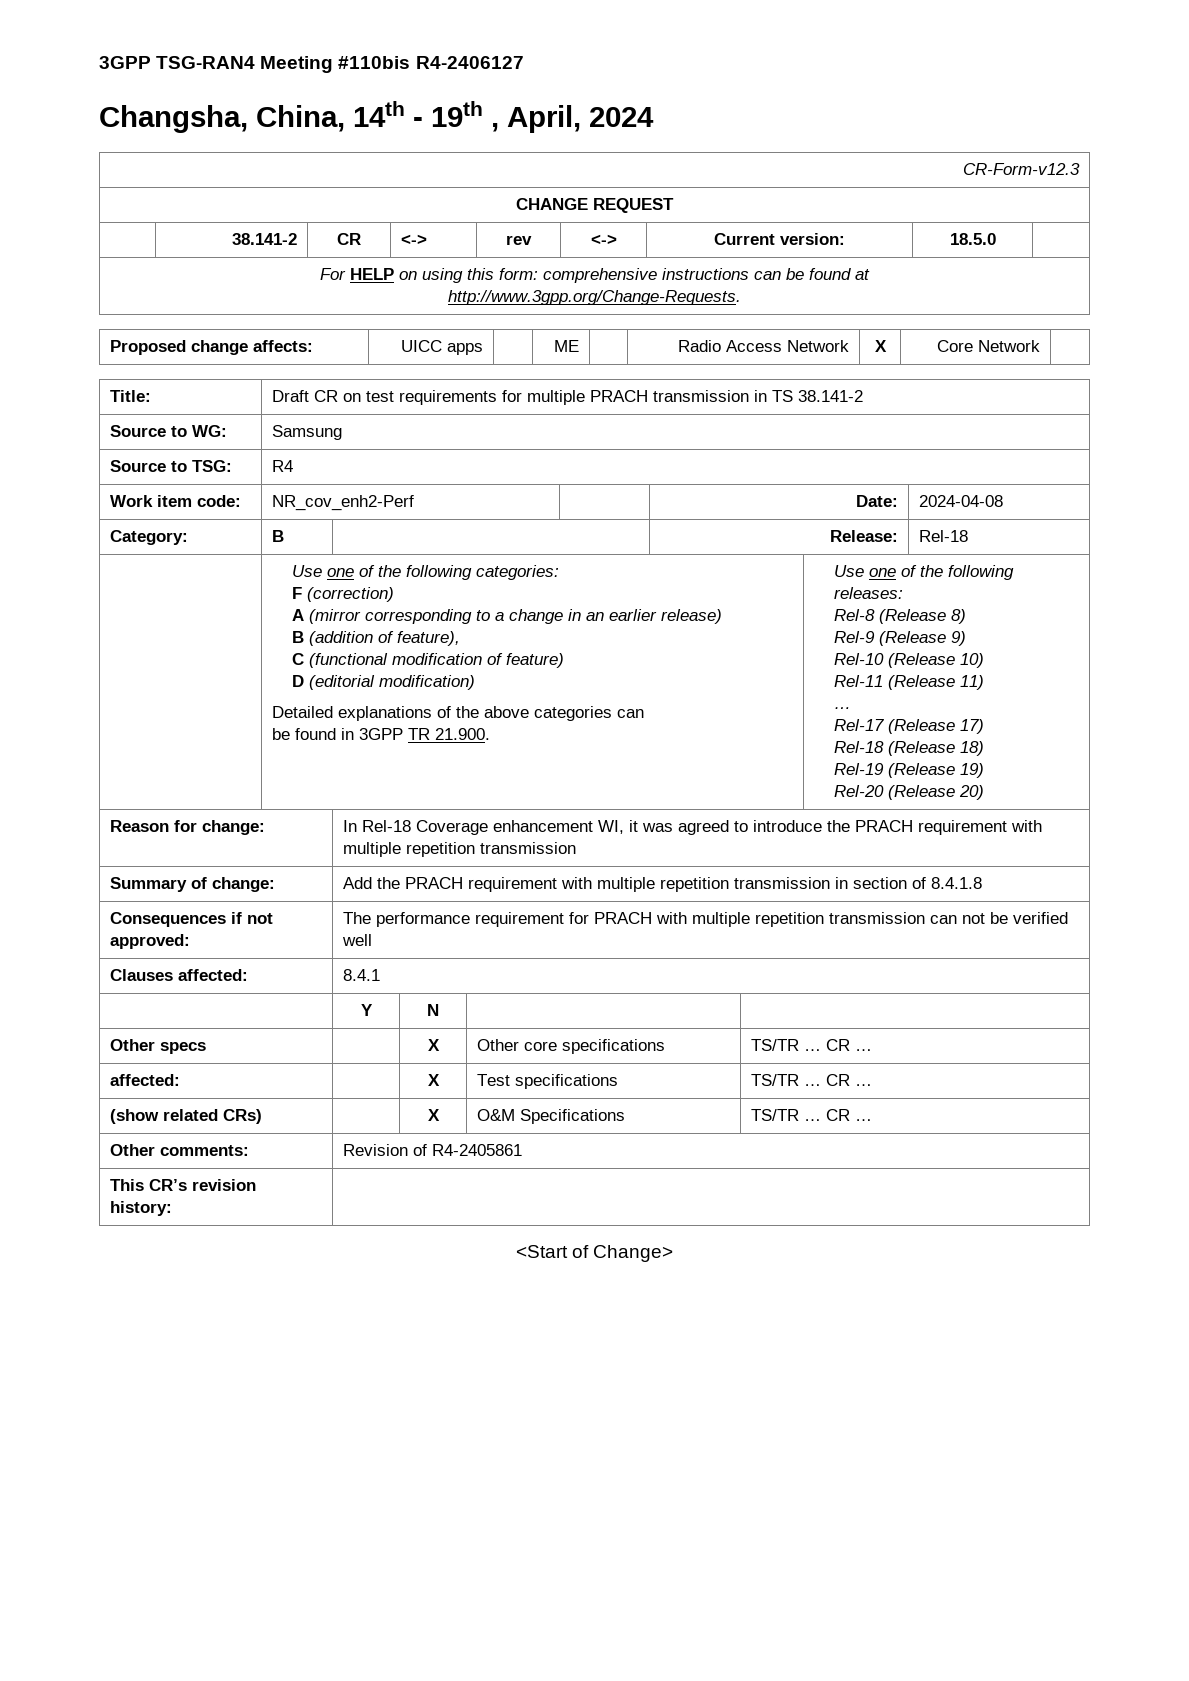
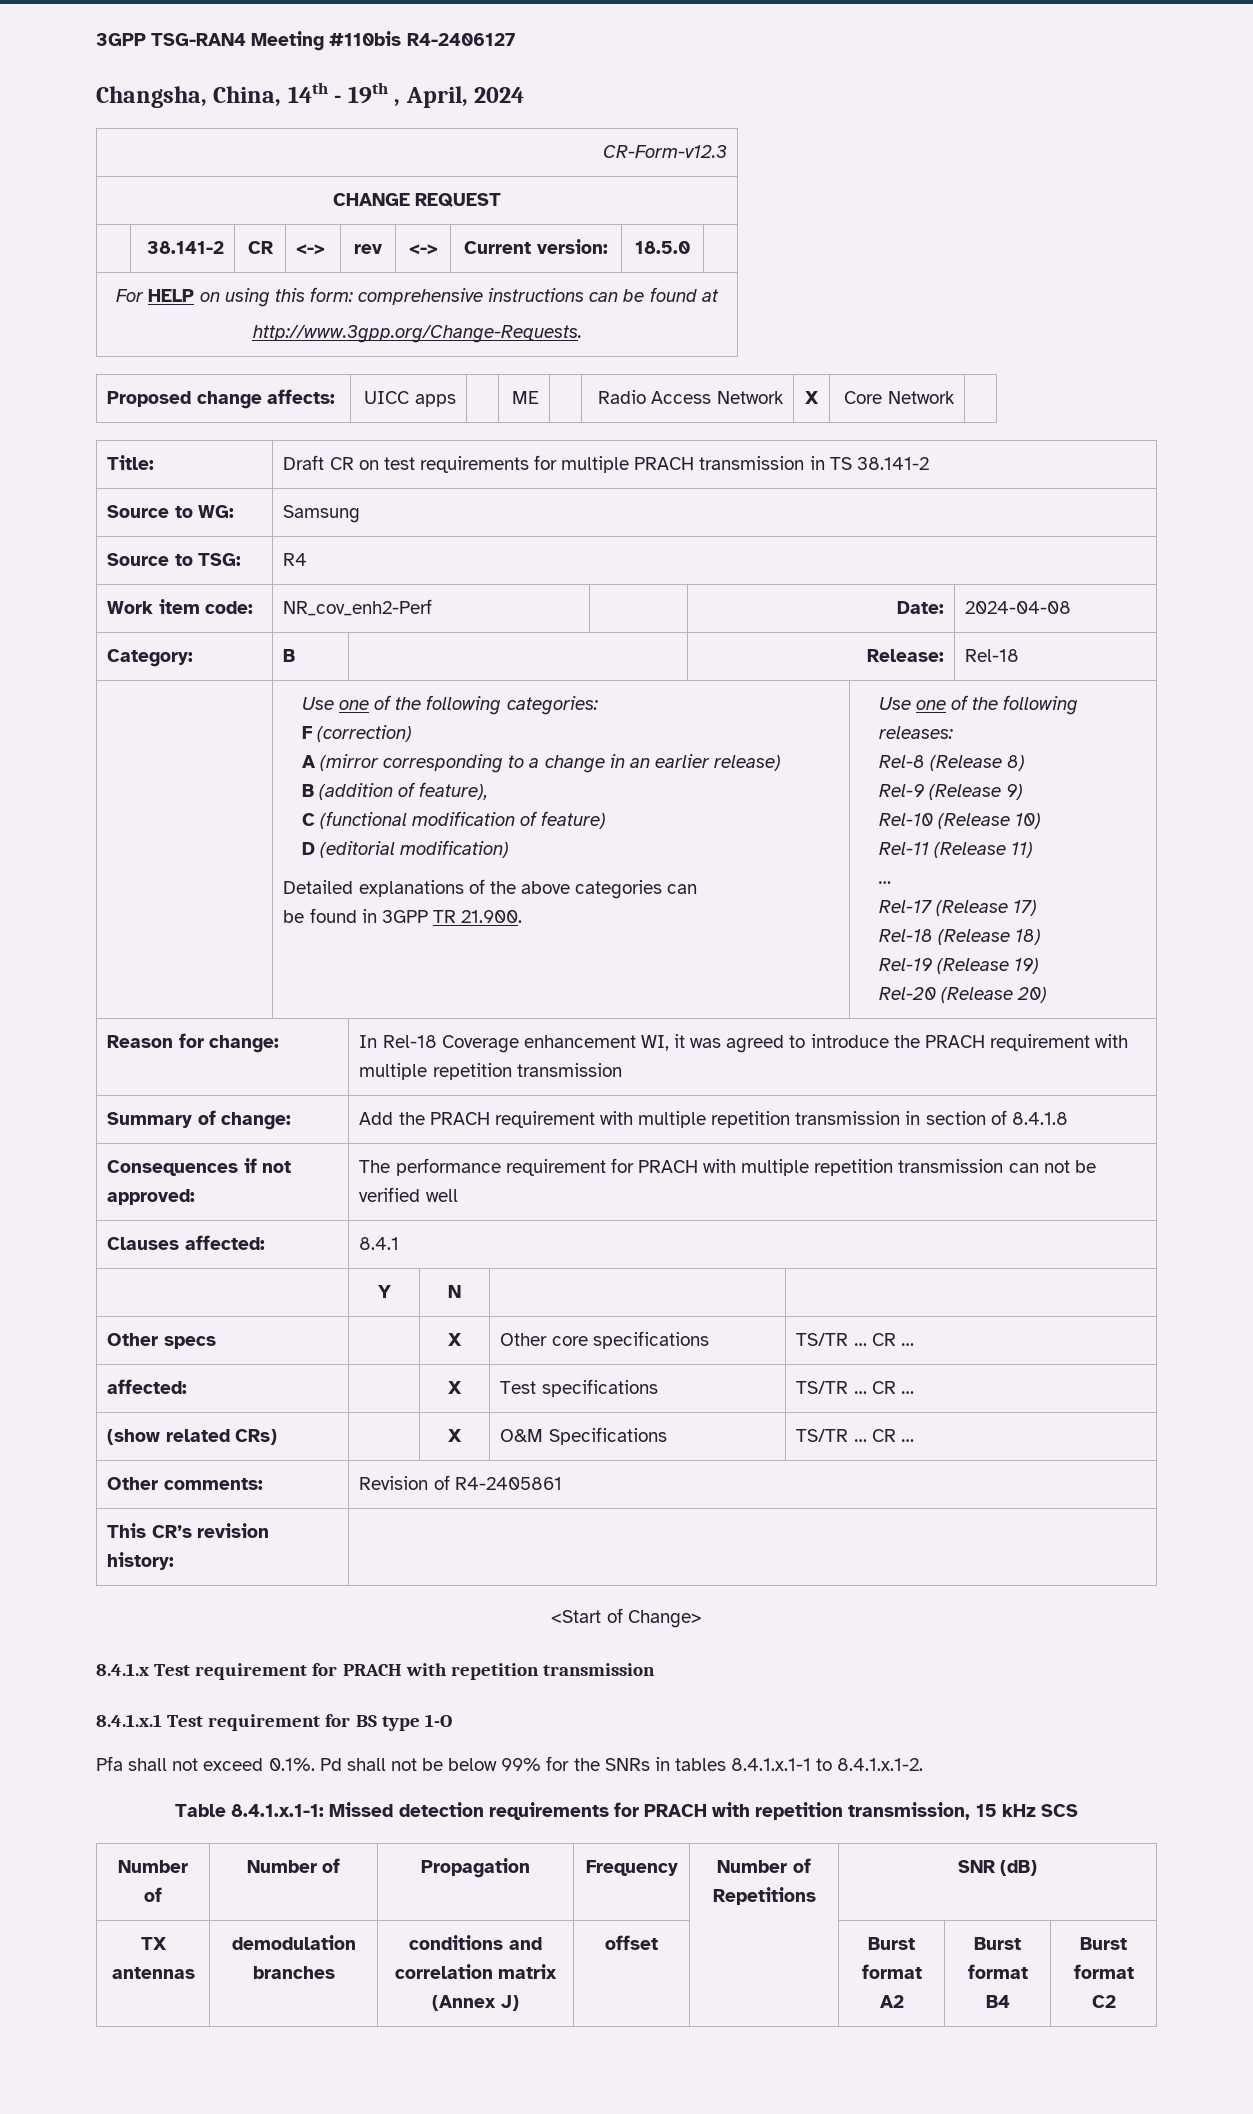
+ 8.4.1.x Test requirement for PRACH with repetition transmission
+ 8.4.1.x.1 Test requirement for BS type 1-O
+ Pfa shall not exceed 0.1%. Pd shall not be below 99% for the SNRs in tables 8.4.1.x.1-1 to 8.4.1.x.1-2.
+ Table 8.4.1.x.1-1: Missed detection requirements for PRACH with repetition transmission, 15 kHz SCS
+ Number of | Number of | Propagation | Frequency | Number of Repetitions | SNR (dB)
+ TX antennas | demodulation branches | conditions and correlation matrix (Annex J) | offset | | Burst format A2 | Burst format B4 | Burst format C2

